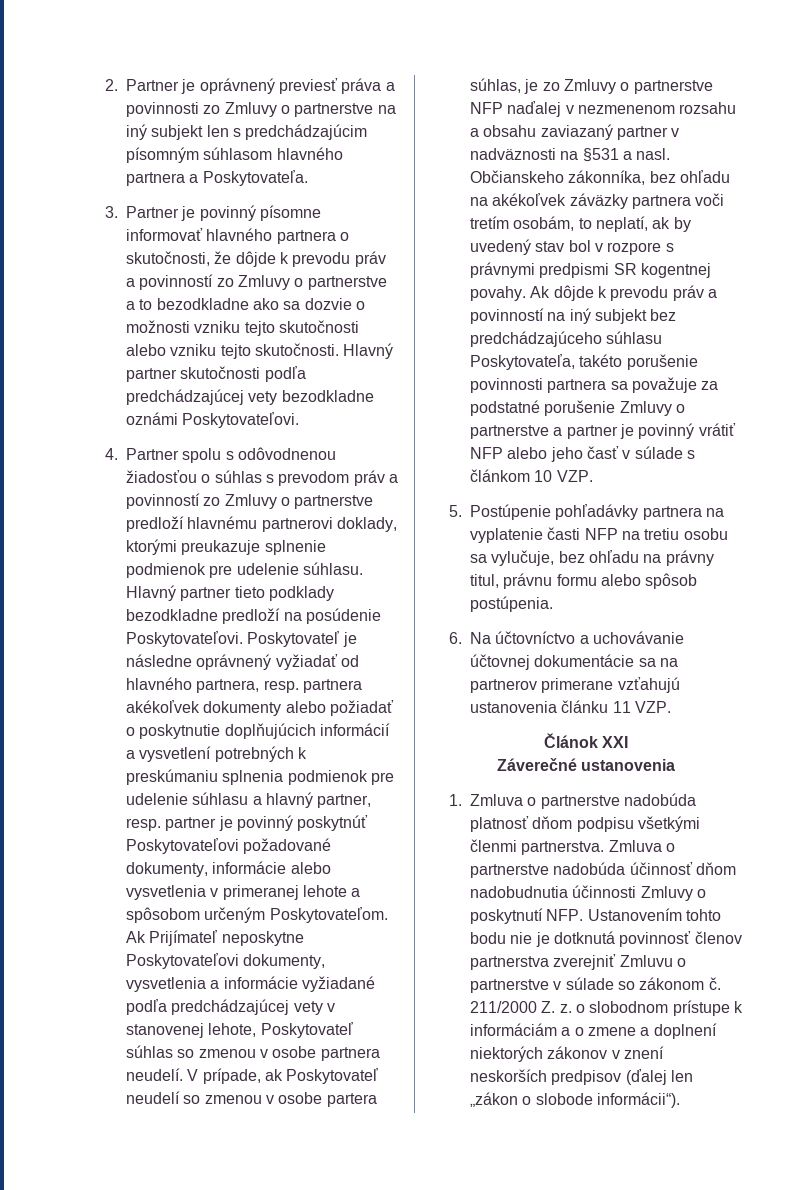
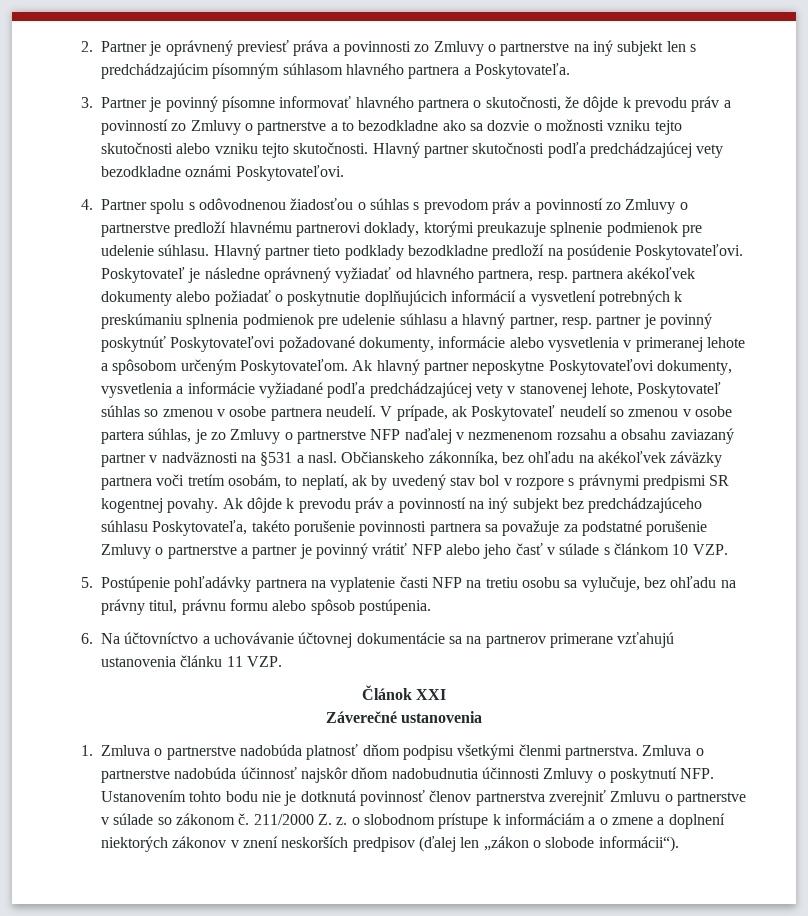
- Ak Prijímateľ neposkytne Poskytovateľovi dokumenty, vysvetlenia a informácie vyžiadané podľa predchádzajúcej vety v stanovenej lehote, Poskytovateľ súhlas so zmenou v osobe partnera neudelí.
+ Ak hlavný partner neposkytne Poskytovateľovi dokumenty, vysvetlenia a informácie vyžiadané podľa predchádzajúcej vety v stanovenej lehote, Poskytovateľ súhlas so zmenou v osobe partnera neudelí.
- Zmluva o partnerstve nadobúda účinnosť dňom nadobudnutia účinnosti Zmluvy o poskytnutí NFP. Ustanovením tohto bodu nie je dotknutá povinnosť členov partnerstva zverejniť Zmluvu o partnerstve v súlade so zákonom č.
+ Zmluva o partnerstve nadobúda účinnosť najskôr dňom nadobudnutia účinnosti Zmluvy o poskytnutí NFP. Ustanovením tohto bodu nie je dotknutá povinnosť členov partnerstva zverejniť Zmluvu o partnerstve v súlade so zákonom č.

